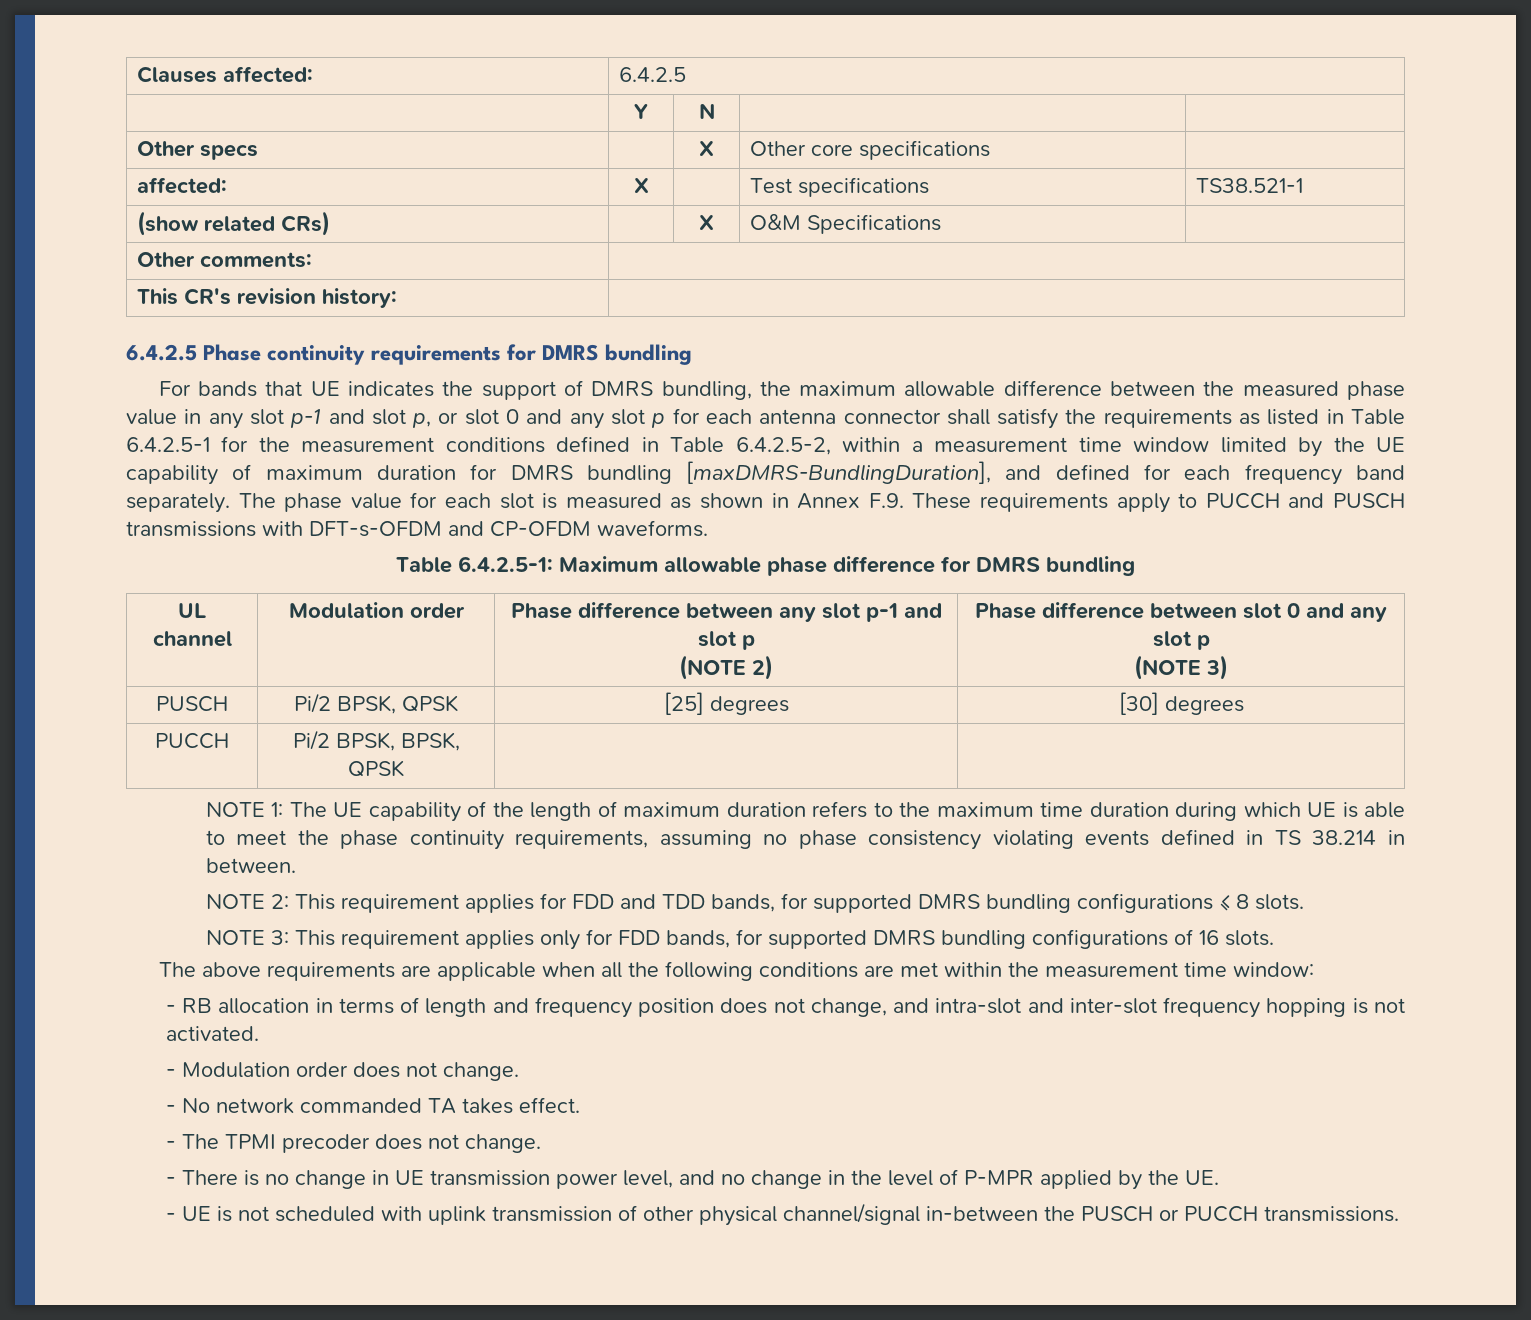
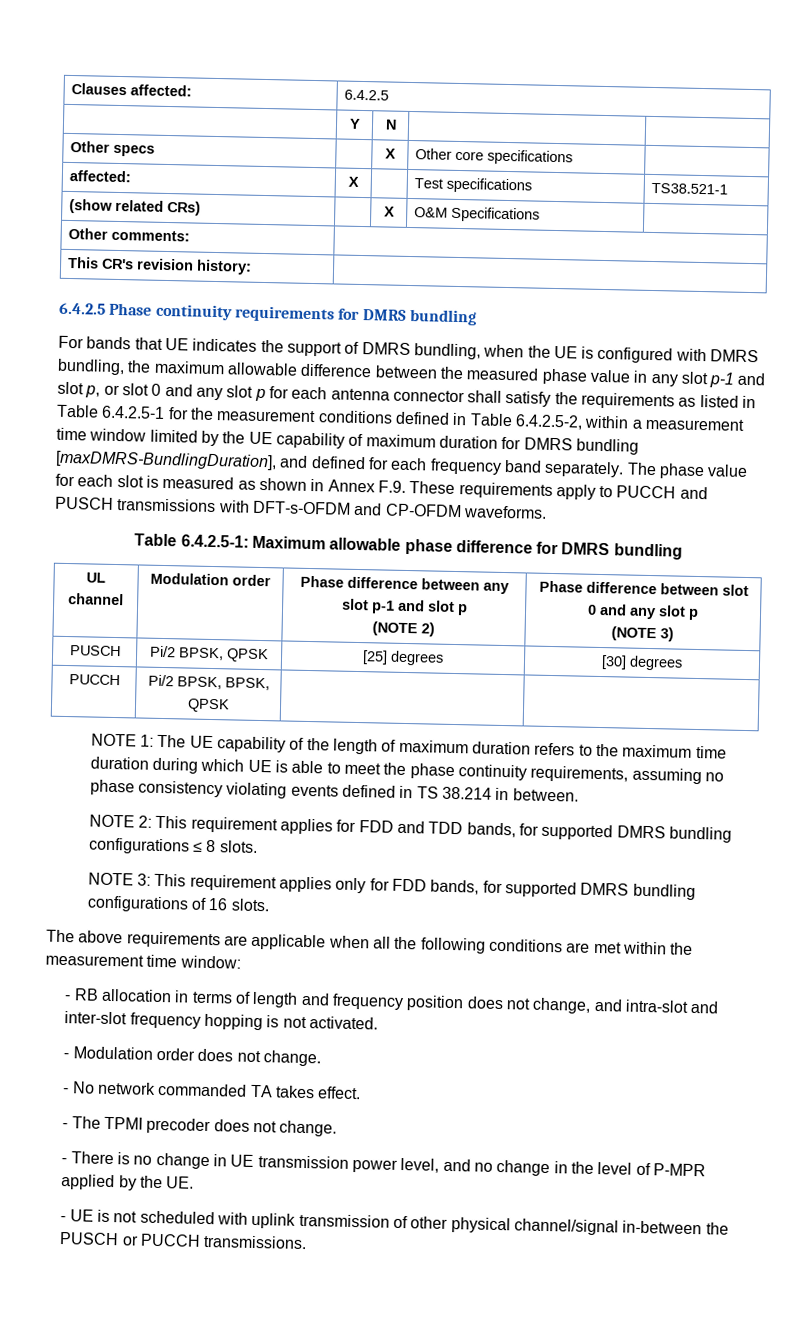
- For bands that UE indicates the support of DMRS bundling, the maximum allowable difference between the measured phase value in any slot p-1 and slot p, or slot 0 and any slot p for each antenna connector shall satisfy the requirements as listed in Table 6.4.2.5-1 for the measurement conditions defined in Table 6.4.2.5-2, within a measurement time window limited by the UE capability of maximum duration for DMRS bundling [maxDMRS-BundlingDuration], and defined for each frequency band separately.
+ For bands that UE indicates the support of DMRS bundling, when the UE is configured with DMRS bundling, the maximum allowable difference between the measured phase value in any slot p-1 and slot p, or slot 0 and any slot p for each antenna connector shall satisfy the requirements as listed in Table 6.4.2.5-1 for the measurement conditions defined in Table 6.4.2.5-2, within a measurement time window limited by the UE capability of maximum duration for DMRS bundling [maxDMRS-BundlingDuration], and defined for each frequency band separately.

